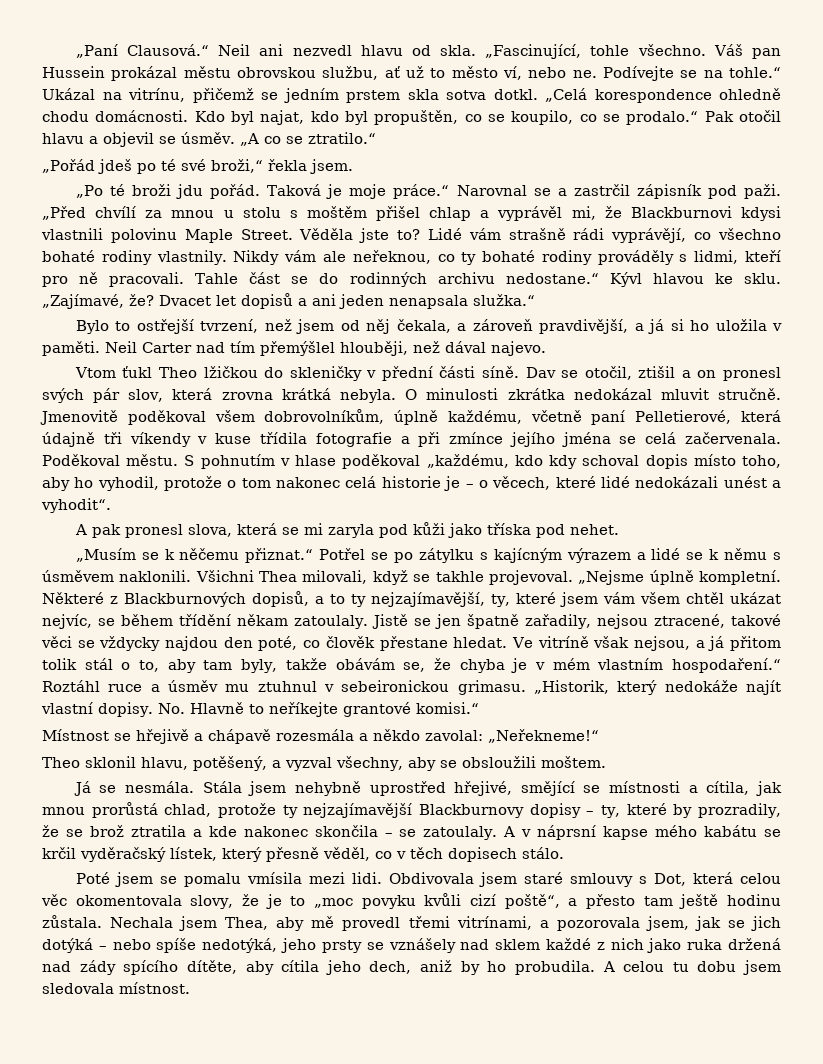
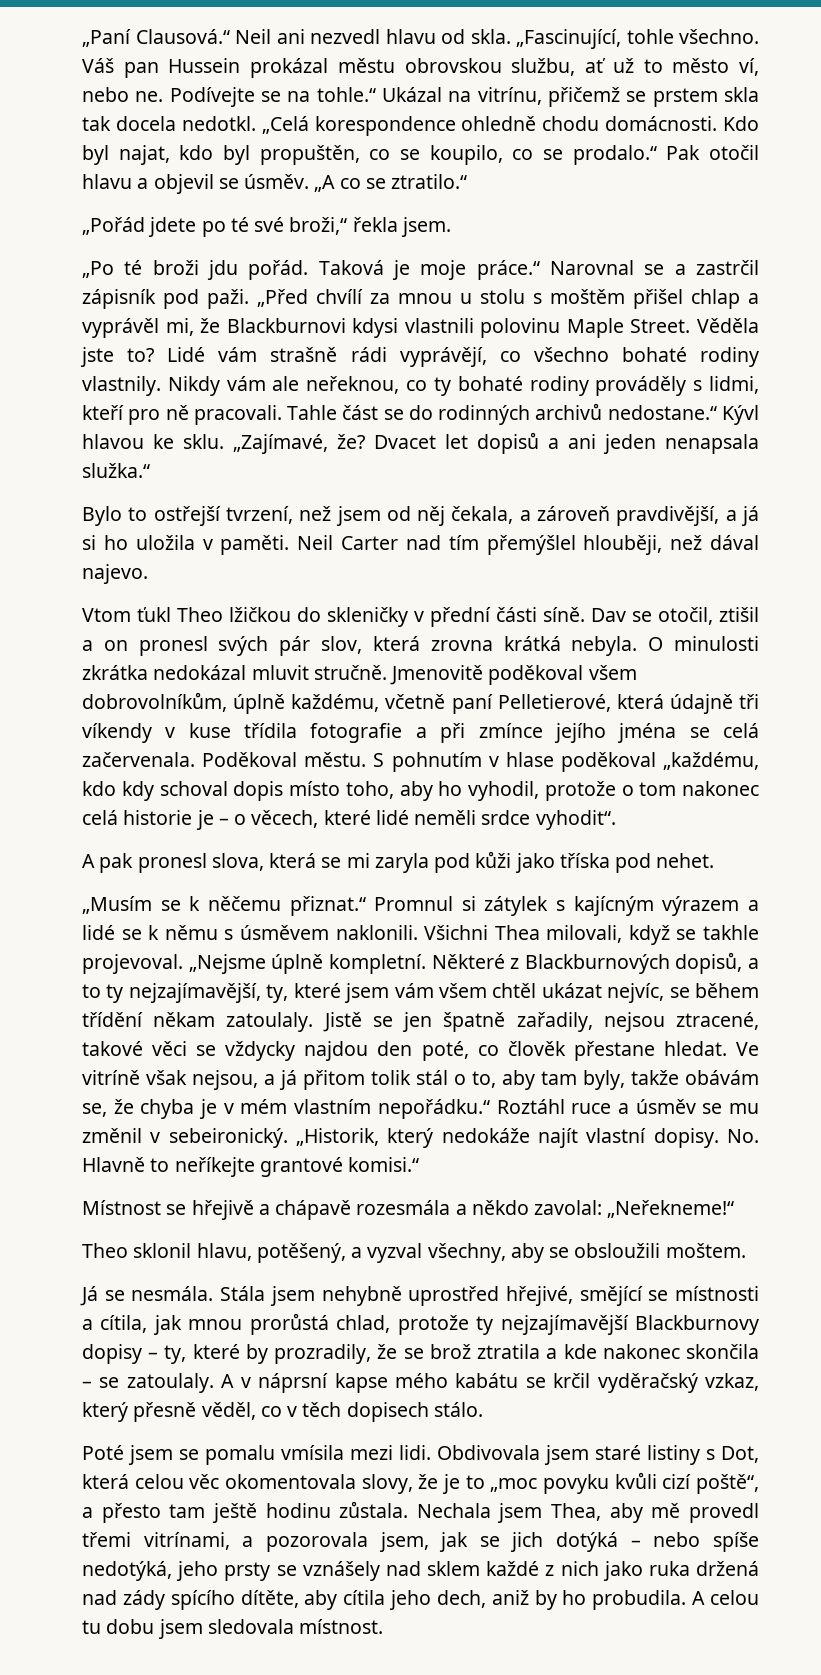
- Podívejte se na tohle.“ Ukázal na vitrínu, přičemž se jedním prstem skla sotva dotkl.
+ Podívejte se na tohle.“ Ukázal na vitrínu, přičemž se prstem skla tak docela nedotkl.
- „Pořád jdeš po té své broži,“ řekla jsem.
+ „Pořád jdete po té své broži,“ řekla jsem.
- Tahle část se do rodinných archivu nedostane.“ Kývl hlavou ke sklu.
+ Tahle část se do rodinných archivů nedostane.“ Kývl hlavou ke sklu.
- S pohnutím v hlase poděkoval „každému, kdo kdy schoval dopis místo toho, aby ho vyhodil, protože o tom nakonec celá historie je – o věcech, které lidé nedokázali unést a vyhodit“.
+ S pohnutím v hlase poděkoval „každému, kdo kdy schoval dopis místo toho, aby ho vyhodil, protože o tom nakonec celá historie je – o věcech, které lidé neměli srdce vyhodit“.
- „Musím se k něčemu přiznat.“ Potřel se po zátylku s kajícným výrazem a lidé se k němu s úsměvem naklonili.
+ „Musím se k něčemu přiznat.“ Promnul si zátylek s kajícným výrazem a lidé se k němu s úsměvem naklonili.
- Ve vitríně však nejsou, a já přitom tolik stál o to, aby tam byly, takže obávám se, že chyba je v mém vlastním hospodaření.“ Roztáhl ruce a úsměv mu ztuhnul v sebeironickou grimasu.
+ Ve vitríně však nejsou, a já přitom tolik stál o to, aby tam byly, takže obávám se, že chyba je v mém vlastním nepořádku.“ Roztáhl ruce a úsměv se mu změnil v sebeironický.
- A v náprsní kapse mého kabátu se krčil vyděračský lístek, který přesně věděl, co v těch dopisech stálo.
+ A v náprsní kapse mého kabátu se krčil vyděračský vzkaz, který přesně věděl, co v těch dopisech stálo.
- Obdivovala jsem staré smlouvy s Dot, která celou věc okomentovala slovy, že je to „moc povyku kvůli cizí poště“, a přesto tam ještě hodinu zůstala.
+ Obdivovala jsem staré listiny s Dot, která celou věc okomentovala slovy, že je to „moc povyku kvůli cizí poště“, a přesto tam ještě hodinu zůstala.

